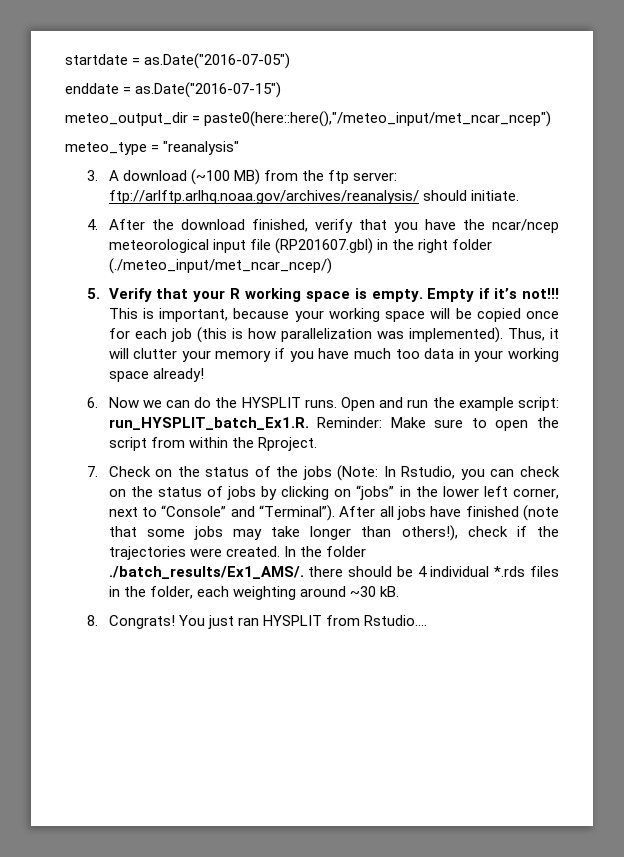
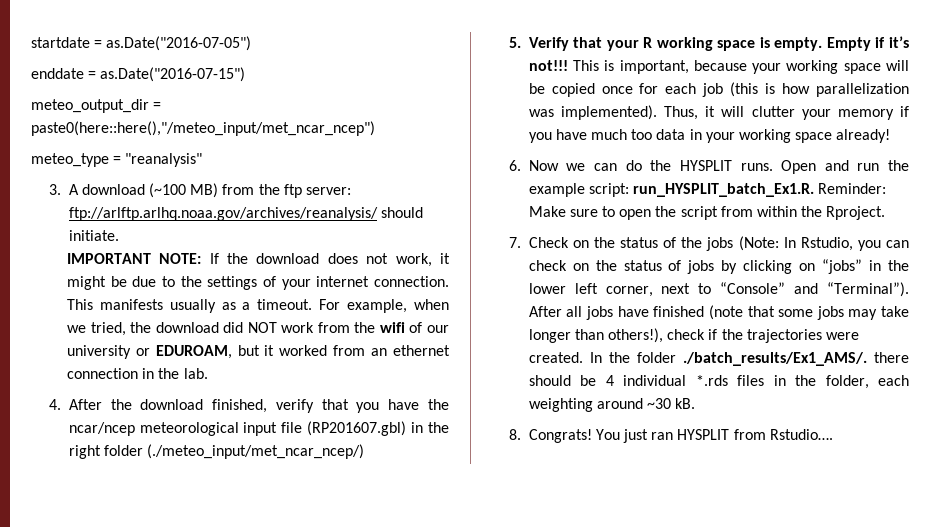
+ IMPORTANT NOTE: If the download does not work, it might be due to the settings of your internet connection. This manifests usually as a timeout. For example, when we tried, the download did NOT work from the wifi of our university or EDUROAM, but it worked from an ethernet connection in the lab.

